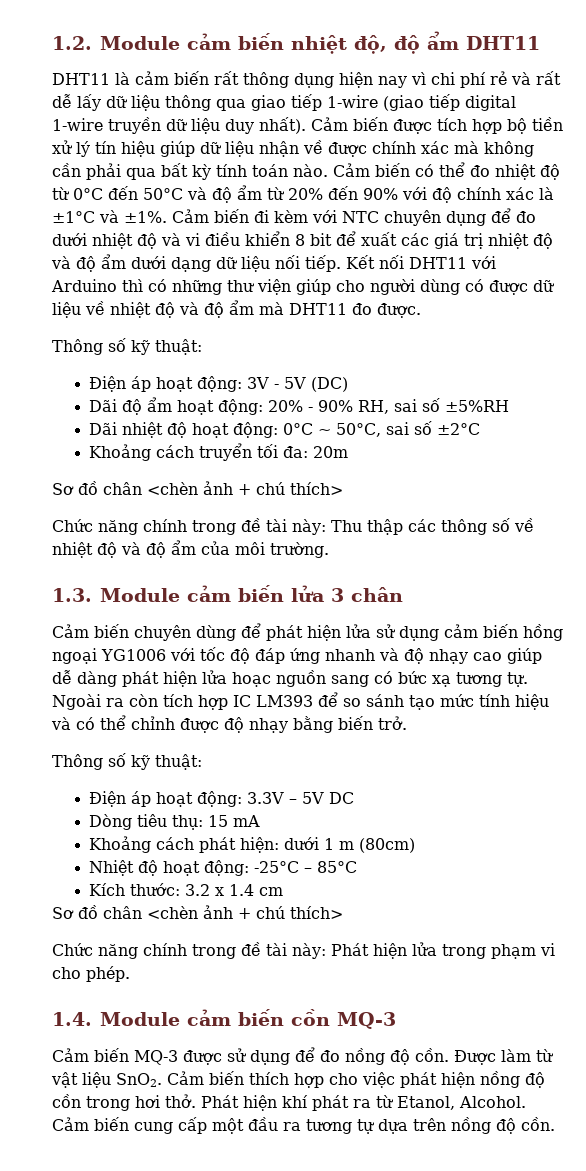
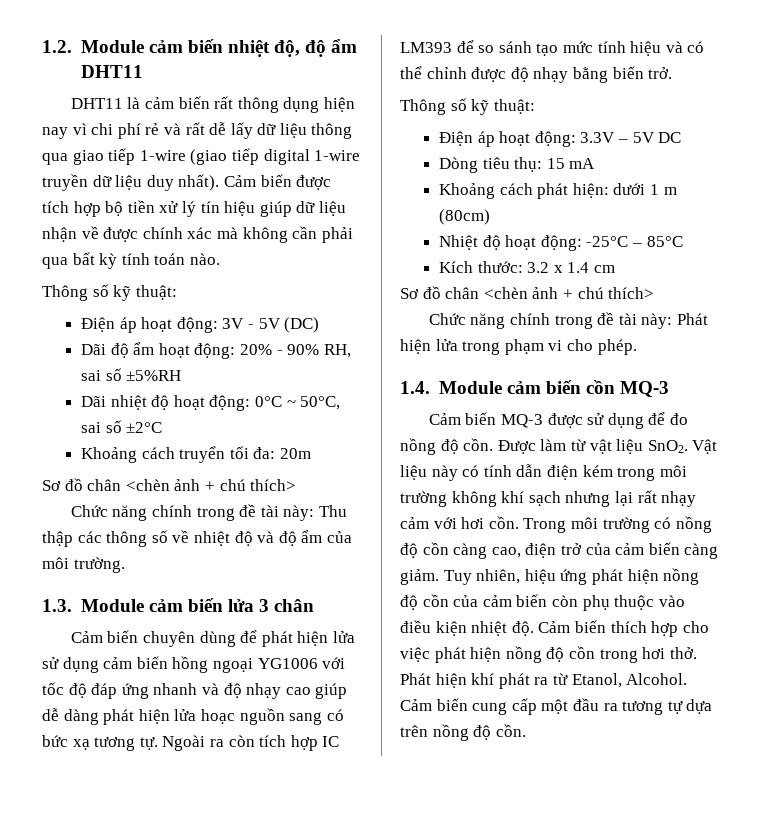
- Cảm biến có thể đo nhiệt độ từ 0°C đến 50°C và độ ẩm từ 20% đến 90% với độ chính xác là ±1°C và ±1%. Cảm biến đi kèm với NTC chuyên dụng để đo dưới nhiệt độ và vi điều khiển 8 bit để xuất các giá trị nhiệt độ và độ ẩm dưới dạng dữ liệu nối tiếp. Kết nối DHT11 với Arduino thì có những thư viện giúp cho người dùng có được dữ liệu về nhiệt độ và độ ẩm mà DHT11 đo được.
+ Vật liệu này có tính dẫn điện kém trong môi trường không khí sạch nhưng lại rất nhạy cảm với hơi cồn. Trong môi trường có nồng độ cồn càng cao, điện trở của cảm biến càng giảm. Tuy nhiên, hiệu ứng phát hiện nồng độ cồn của cảm biến còn phụ thuộc vào điều kiện nhiệt độ.

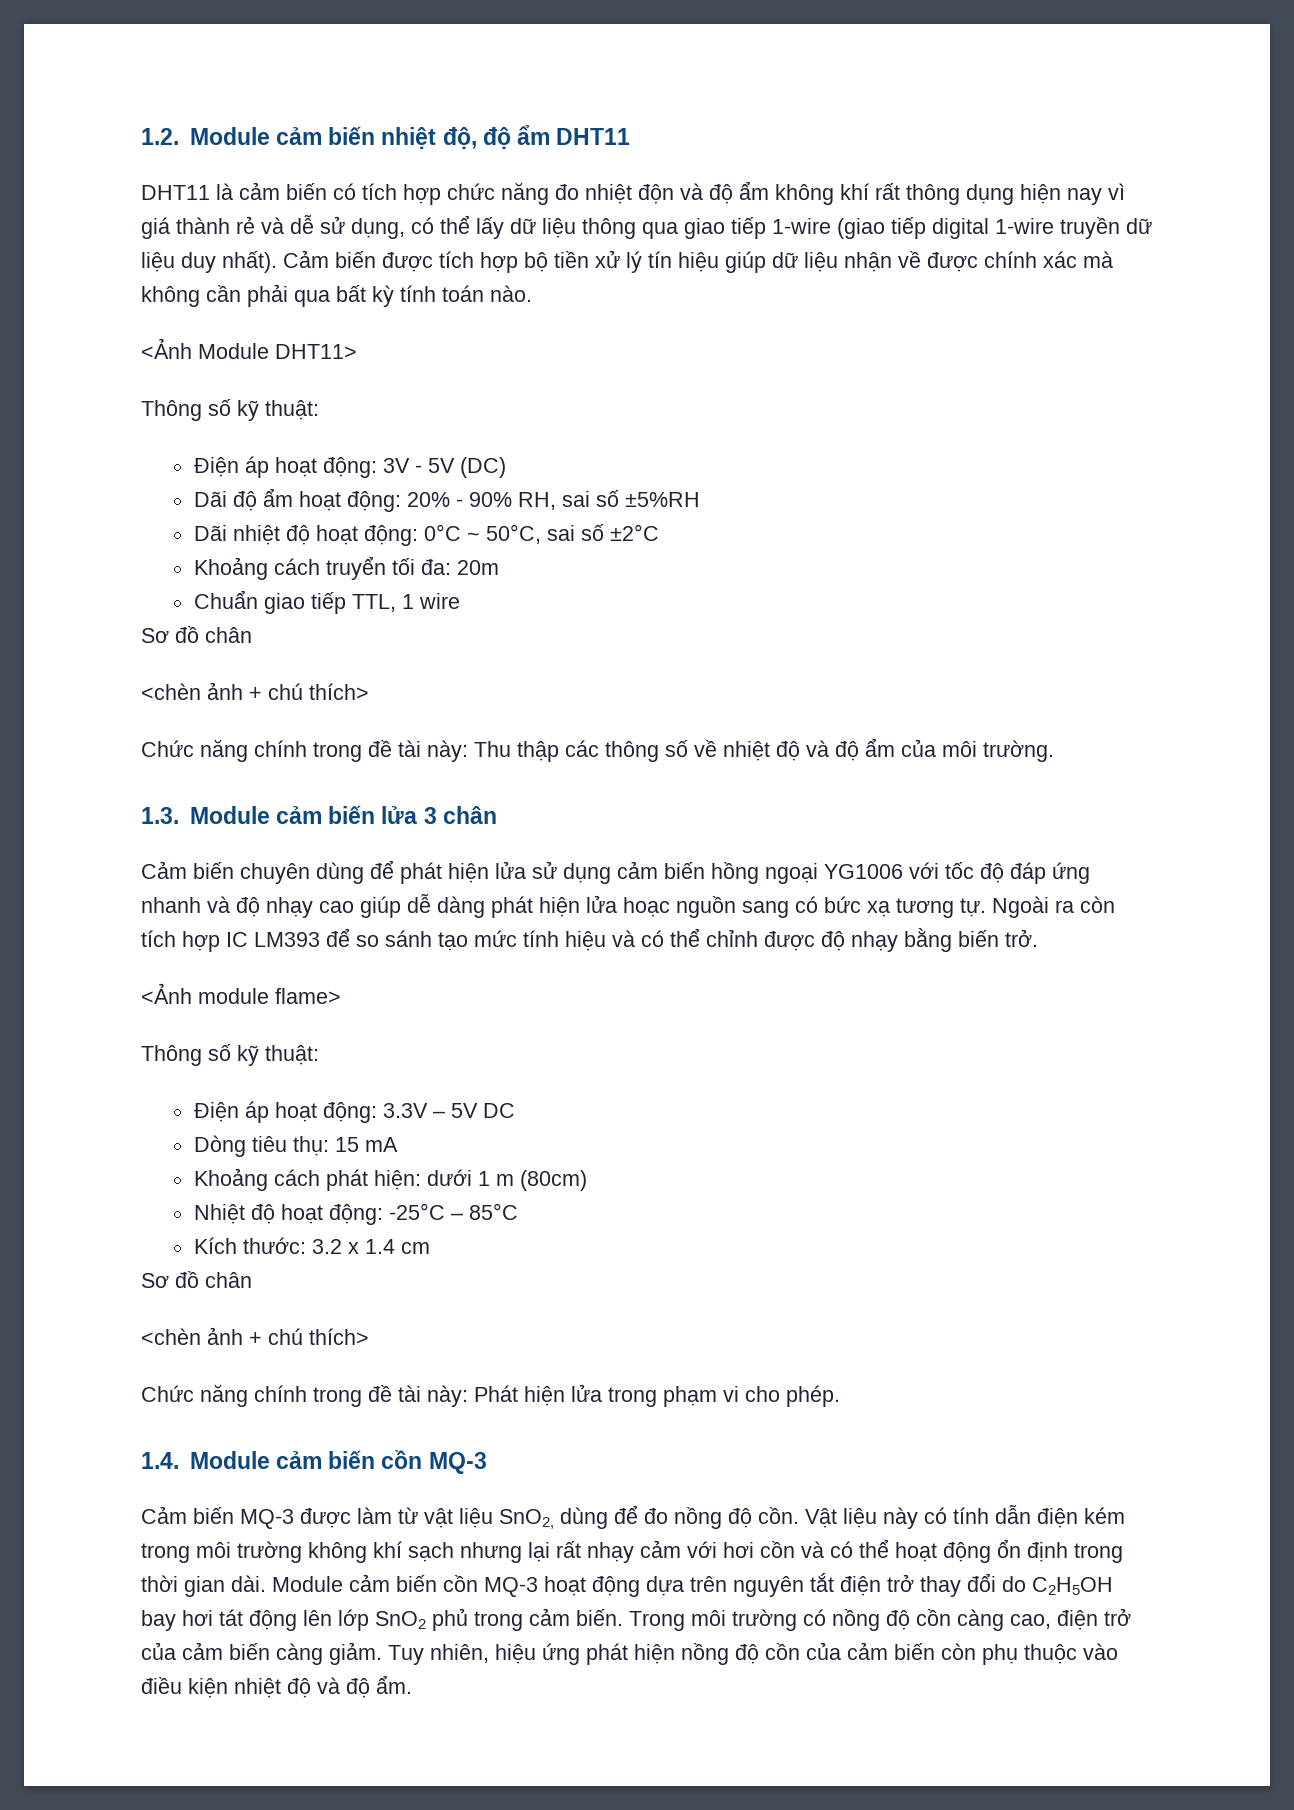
- DHT11 là cảm biến rất thông dụng hiện nay vì chi phí rẻ và rất dễ lấy dữ liệu thông qua giao tiếp 1-wire (giao tiếp digital 1-wire truyền dữ liệu duy nhất).
+ DHT11 là cảm biến có tích hợp chức năng đo nhiệt độn và độ ẩm không khí rất thông dụng hiện nay vì giá thành rẻ và dễ sử dụng, có thể lấy dữ liệu thông qua giao tiếp 1-wire (giao tiếp digital 1-wire truyền dữ liệu duy nhất).
+ <Ảnh Module DHT11>
  Khoảng cách truyển tối đa: 20m
- Sơ đồ chân <chèn ảnh + chú thích>
+ Chuẩn giao tiếp TTL, 1 wire
+ Sơ đồ chân
+ <chèn ảnh + chú thích>
+ <Ảnh module flame>
  Kích thước: 3.2 x 1.4 cm
- Sơ đồ chân <chèn ảnh + chú thích>
+ Sơ đồ chân
+ <chèn ảnh + chú thích>
- Cảm biến MQ-3 được sử dụng để đo nồng độ cồn.
+ Cảm biến MQ-3 được làm từ vật liệu SnO2, dùng để đo nồng độ cồn.
- Được làm từ vật liệu SnO2.
- Vật liệu này có tính dẫn điện kém trong môi trường không khí sạch nhưng lại rất nhạy cảm với hơi cồn.
+ Vật liệu này có tính dẫn điện kém trong môi trường không khí sạch nhưng lại rất nhạy cảm với hơi cồn và có thể hoạt động ổn định trong thời gian dài. Module cảm biến cồn MQ-3 hoạt động dựa trên nguyên tắt điện trở thay đổi do C2H5OH bay hơi tát động lên lớp SnO2 phủ trong cảm biến.
- Tuy nhiên, hiệu ứng phát hiện nồng độ cồn của cảm biến còn phụ thuộc vào điều kiện nhiệt độ. Cảm biến thích hợp cho việc phát hiện nồng độ cồn trong hơi thở. Phát hiện khí phát ra từ Etanol, Alcohol. Cảm biến cung cấp một đầu ra tương tự dựa trên nồng độ cồn.
+ Tuy nhiên, hiệu ứng phát hiện nồng độ cồn của cảm biến còn phụ thuộc vào điều kiện nhiệt độ và độ ẩm.

